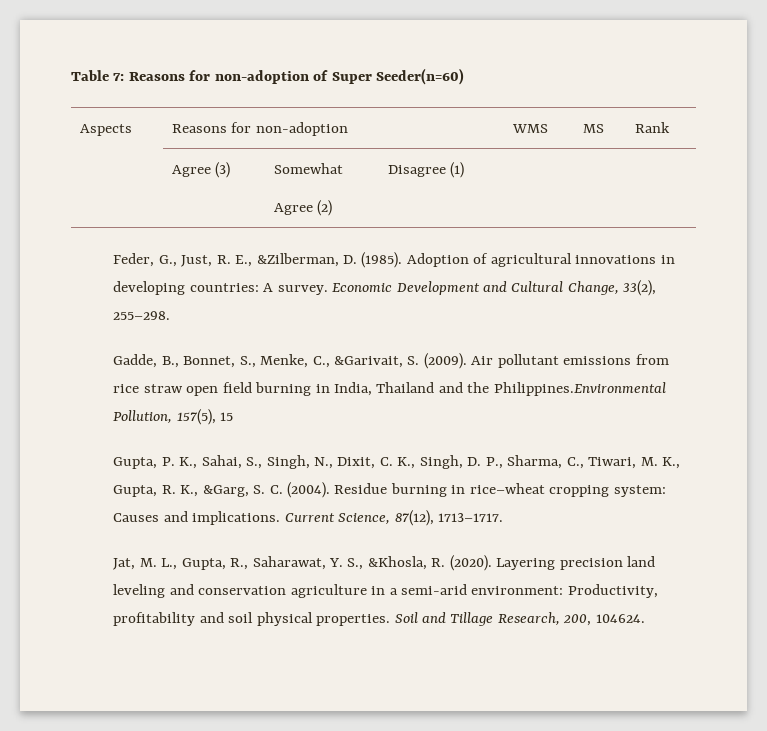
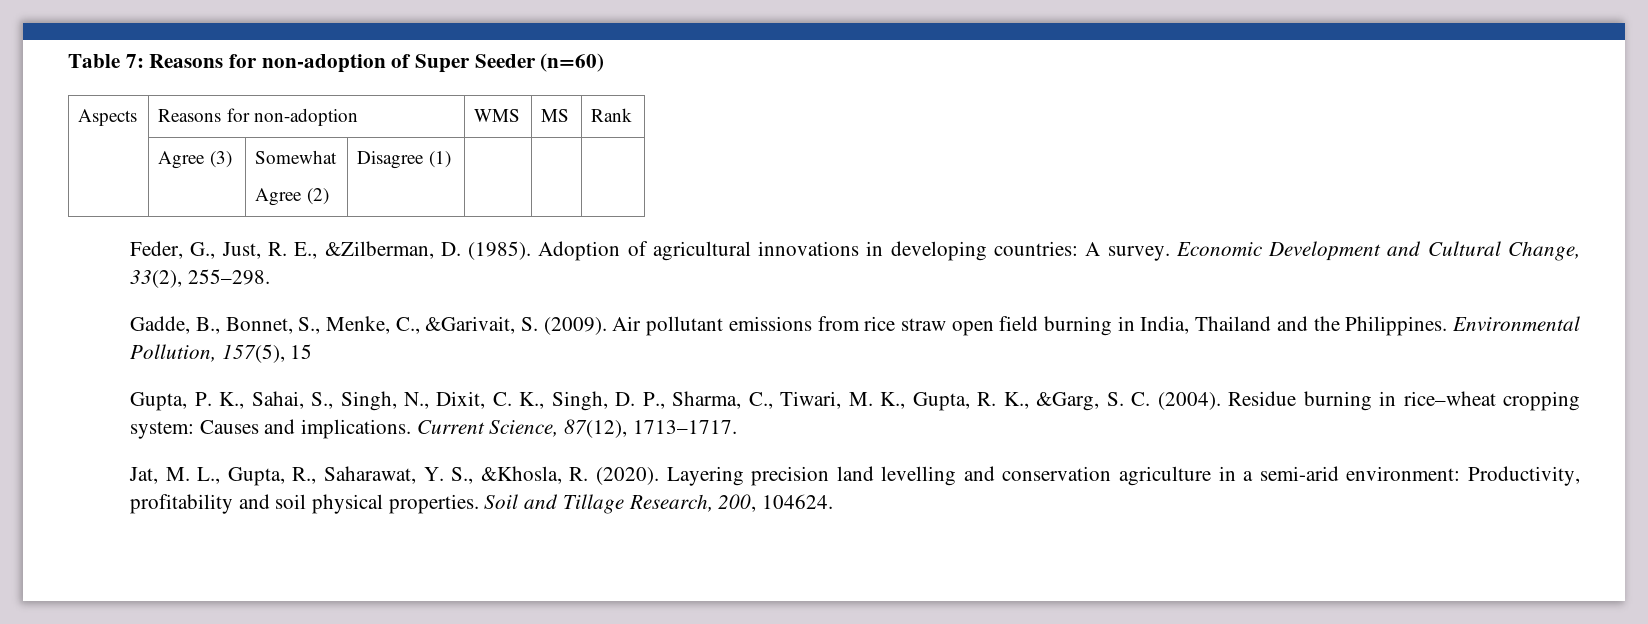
- Table 7: Reasons for non-adoption of Super Seeder(n=60)
+ Table 7: Reasons for non-adoption of Super Seeder (n=60)
- Air pollutant emissions from rice straw open field burning in India, Thailand and the Philippines.Environmental Pollution, 157(5), 15
+ Air pollutant emissions from rice straw open field burning in India, Thailand and the Philippines. Environmental Pollution, 157(5), 15
- Layering precision land leveling and conservation agriculture in a semi-arid environment: Productivity, profitability and soil physical properties.
+ Layering precision land levelling and conservation agriculture in a semi-arid environment: Productivity, profitability and soil physical properties.

